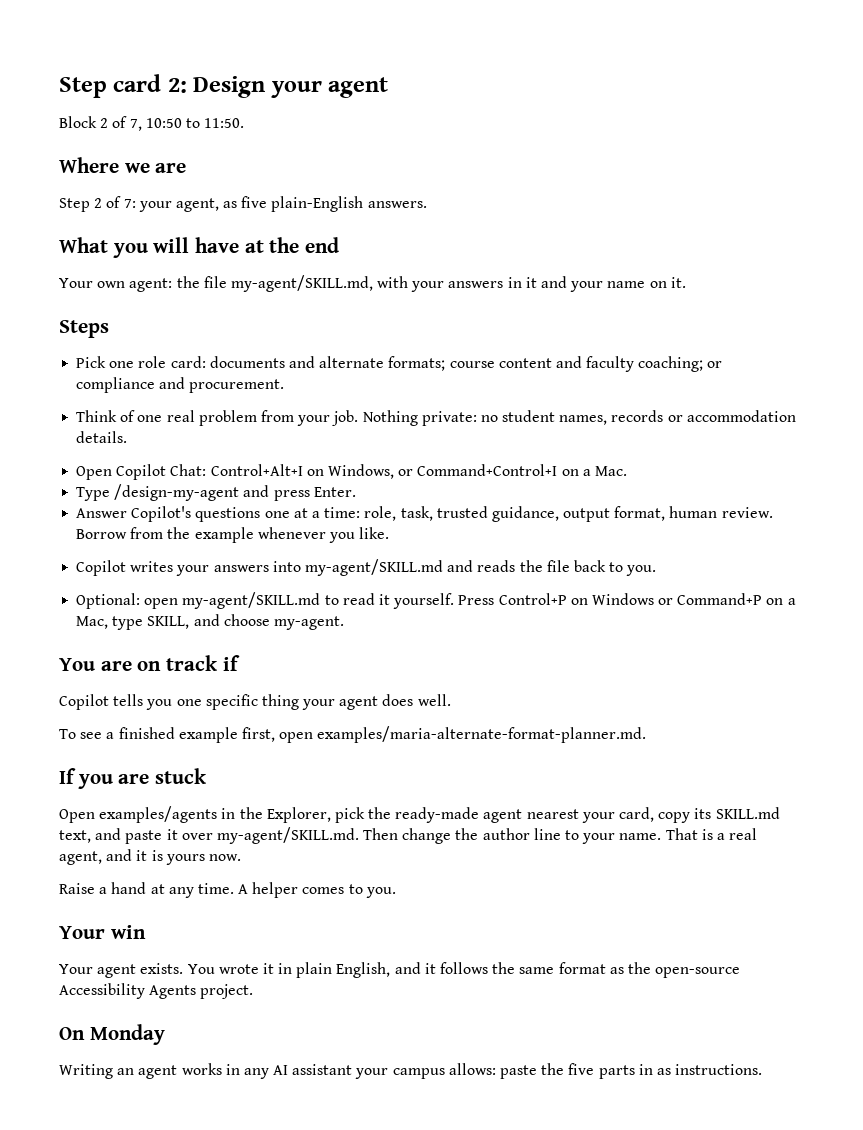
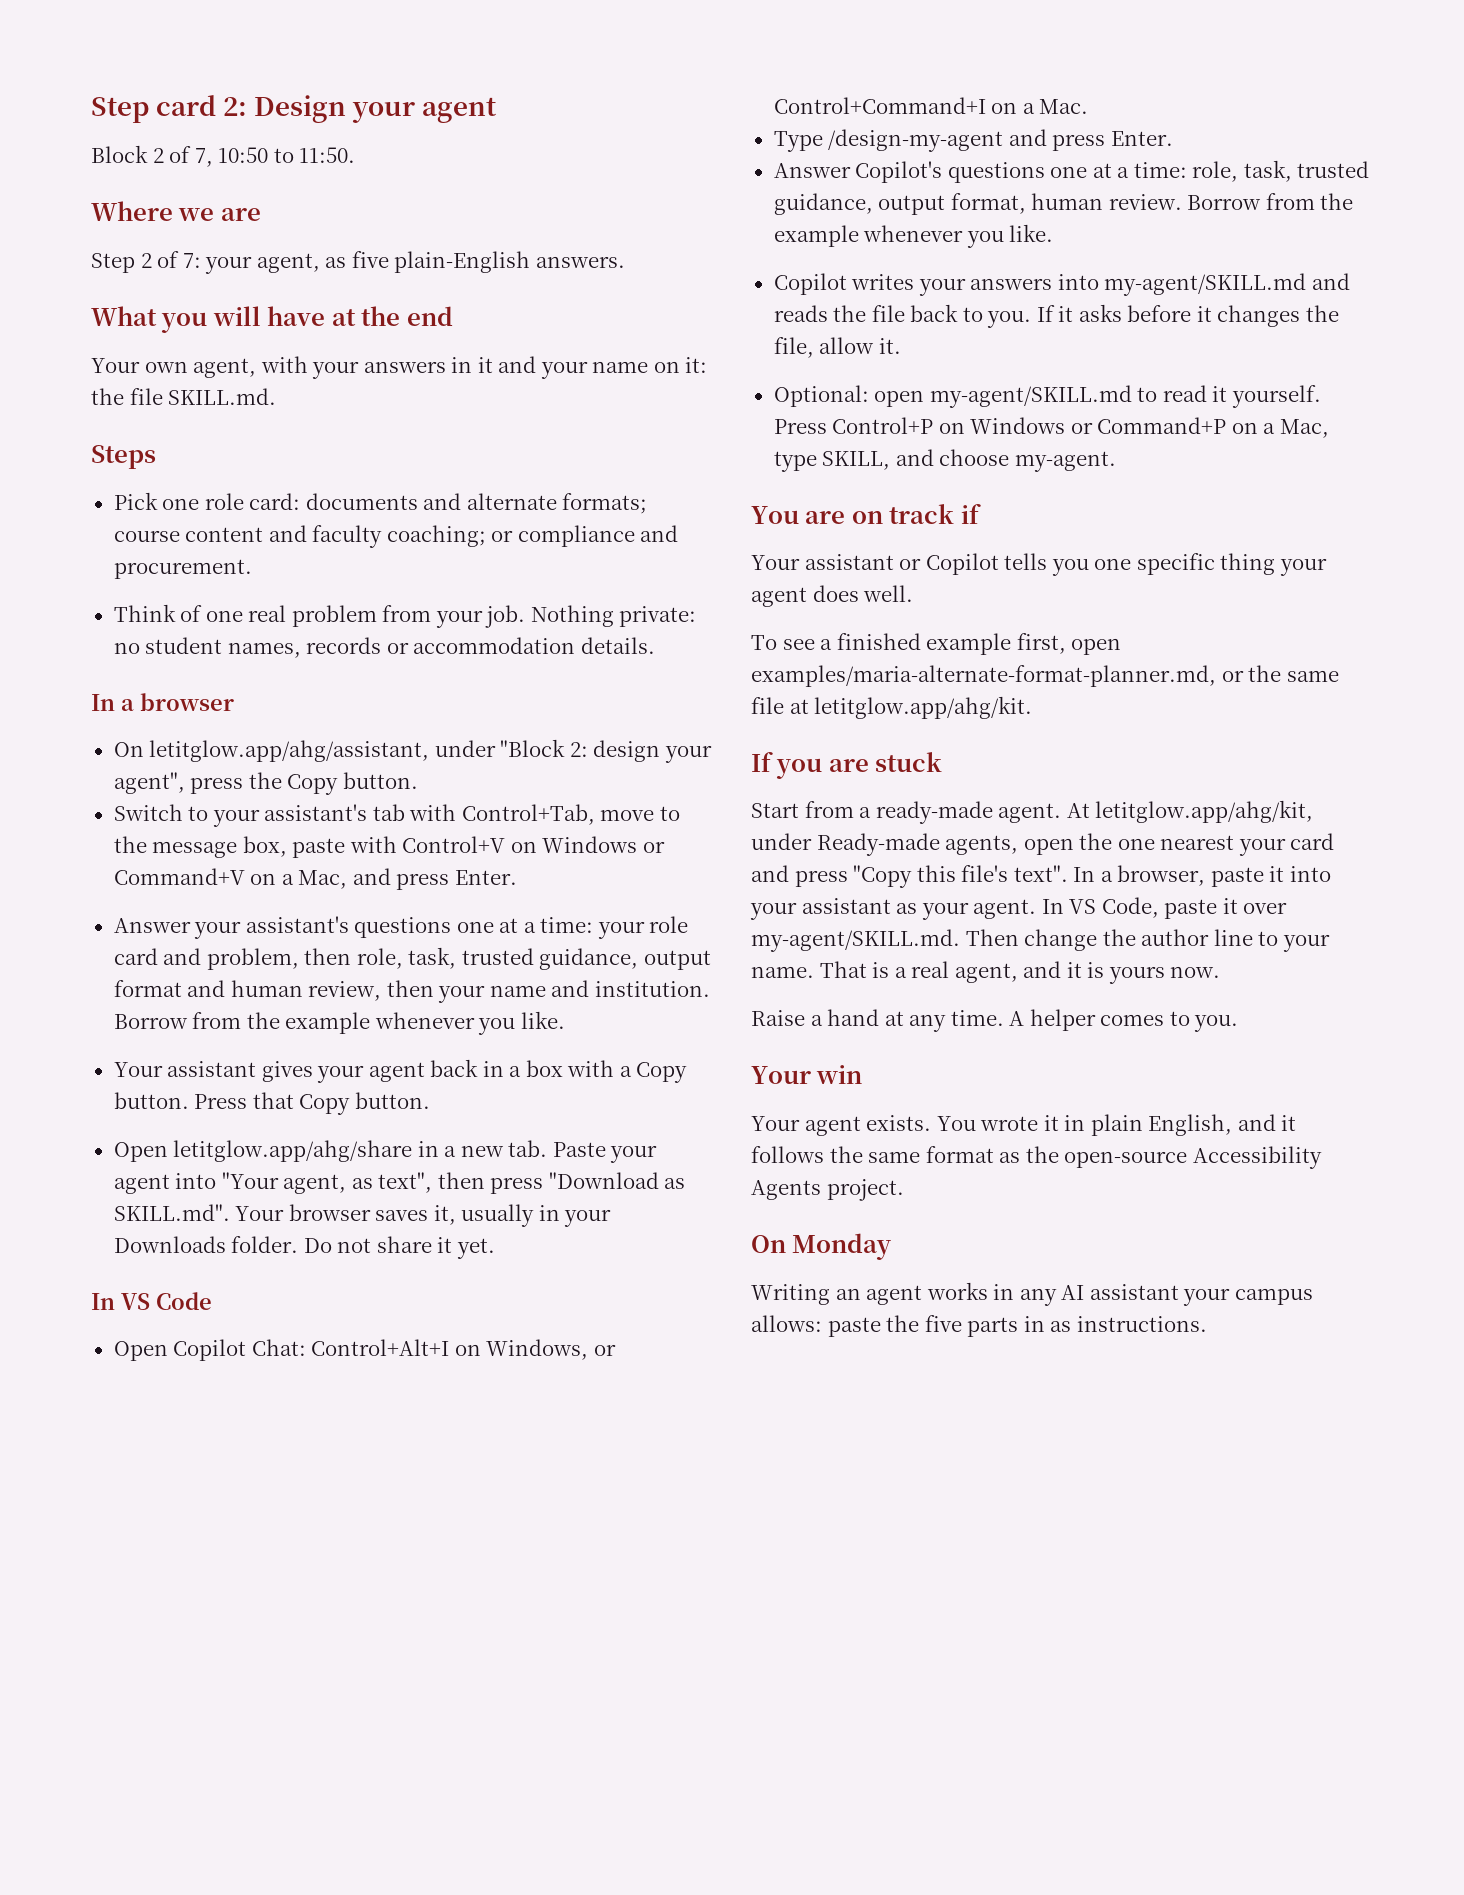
- Your own agent: the file my-agent/SKILL.md, with your answers in it and your name on it.
+ Your own agent, with your answers in it and your name on it: the file SKILL.md.
+ In a browser
+ On letitglow.app/ahg/assistant, under "Block 2: design your agent", press the Copy button.
+ Switch to your assistant's tab with Control+Tab, move to the message box, paste with Control+V on Windows or Command+V on a Mac, and press Enter.
+ Answer your assistant's questions one at a time: your role card and problem, then role, task, trusted guidance, output format and human review, then your name and institution. Borrow from the example whenever you like.
+ Your assistant gives your agent back in a box with a Copy button. Press that Copy button.
+ Open letitglow.app/ahg/share in a new tab. Paste your agent into "Your agent, as text", then press "Download as SKILL.md". Your browser saves it, usually in your Downloads folder. Do not share it yet.
+ In VS Code
- Open Copilot Chat: Control+Alt+I on Windows, or Command+Control+I on a Mac.
+ Open Copilot Chat: Control+Alt+I on Windows, or Control+Command+I on a Mac.
+ If it asks before it changes the file, allow it.
- Copilot tells you one specific thing your agent does well.
+ Your assistant or Copilot tells you one specific thing your agent does well.
- To see a finished example first, open examples/maria-alternate-format-planner.md.
+ To see a finished example first, open examples/maria-alternate-format-planner.md, or the same file at letitglow.app/ahg/kit.
  If you are stuck
- Open examples/agents in the Explorer, pick the ready-made agent nearest your card, copy its SKILL.md text, and paste it over my-agent/SKILL.md. Then change the author line to your name.
+ Start from a ready-made agent. At letitglow.app/ahg/kit, under Ready-made agents, open the one nearest your card and press "Copy this file's text". In a browser, paste it into your assistant as your agent. In VS Code, paste it over my-agent/SKILL.md. Then change the author line to your name.

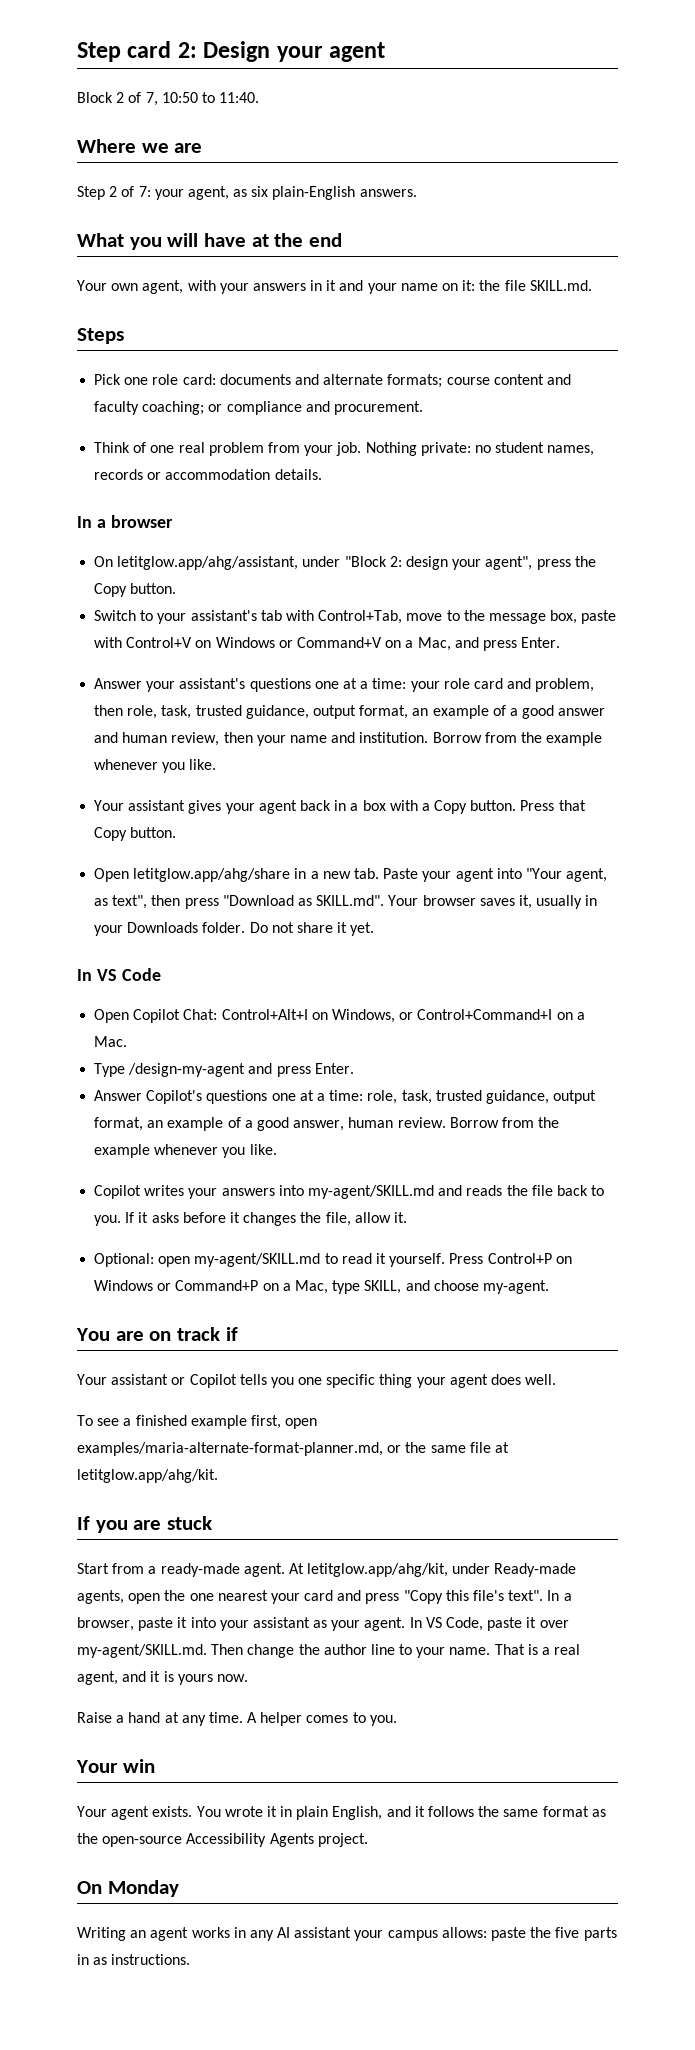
- Block 2 of 7, 10:50 to 11:50.
+ Block 2 of 7, 10:50 to 11:40.
- Step 2 of 7: your agent, as five plain-English answers.
+ Step 2 of 7: your agent, as six plain-English answers.
- Answer your assistant's questions one at a time: your role card and problem, then role, task, trusted guidance, output format and human review, then your name and institution.
+ Answer your assistant's questions one at a time: your role card and problem, then role, task, trusted guidance, output format, an example of a good answer and human review, then your name and institution.
- Answer Copilot's questions one at a time: role, task, trusted guidance, output format, human review.
+ Answer Copilot's questions one at a time: role, task, trusted guidance, output format, an example of a good answer, human review.

